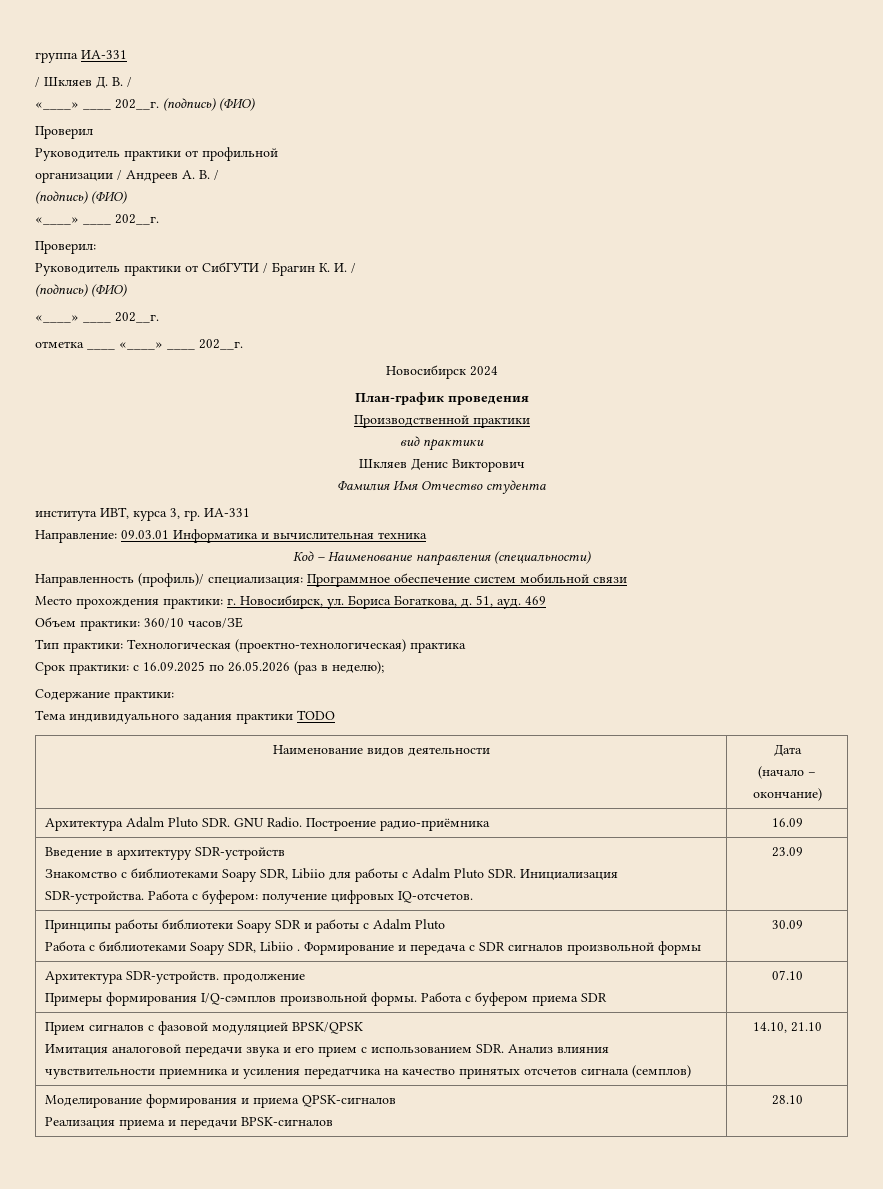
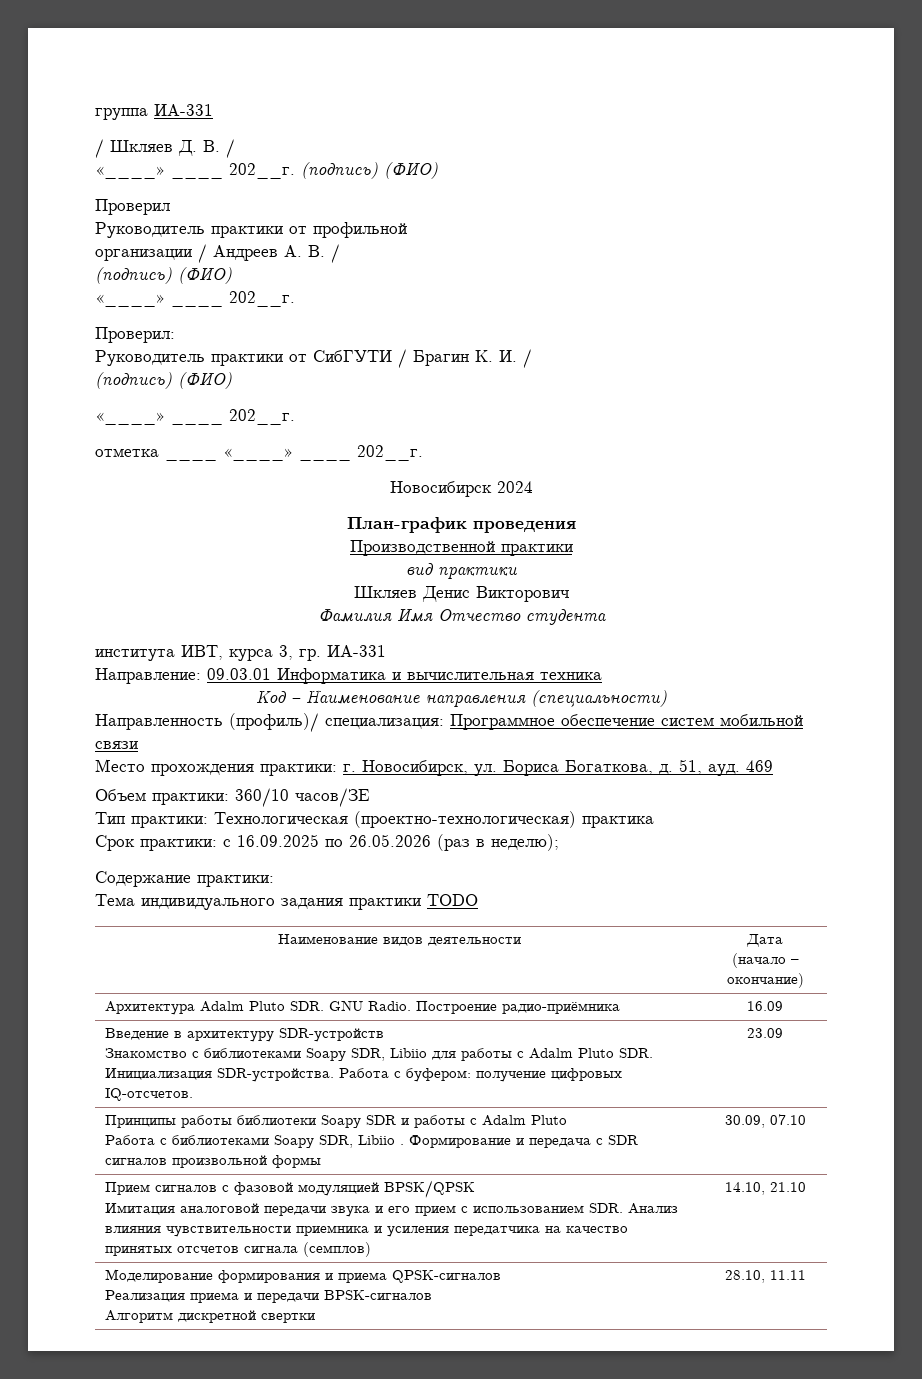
  Принципы работы библиотеки Soapy SDR и работы с Adalm Pluto
- Работа с библиотеками Soapy SDR, Libiio . Формирование и передача с SDR сигналов произвольной формы | 30.09
- Архитектура SDR-устройств. продолжение
- Примеры формирования I/Q-сэмплов произвольной формы. Работа с буфером приема SDR | 07.10
+ Работа с библиотеками Soapy SDR, Libiio . Формирование и передача с SDR сигналов произвольной формы | 30.09, 07.10
  Моделирование формирования и приема QPSK-сигналов
- Реализация приема и передачи BPSK-сигналов | 28.10
+ Реализация приема и передачи BPSK-сигналов
+ Алгоритм дискретной свертки | 28.10, 11.11

